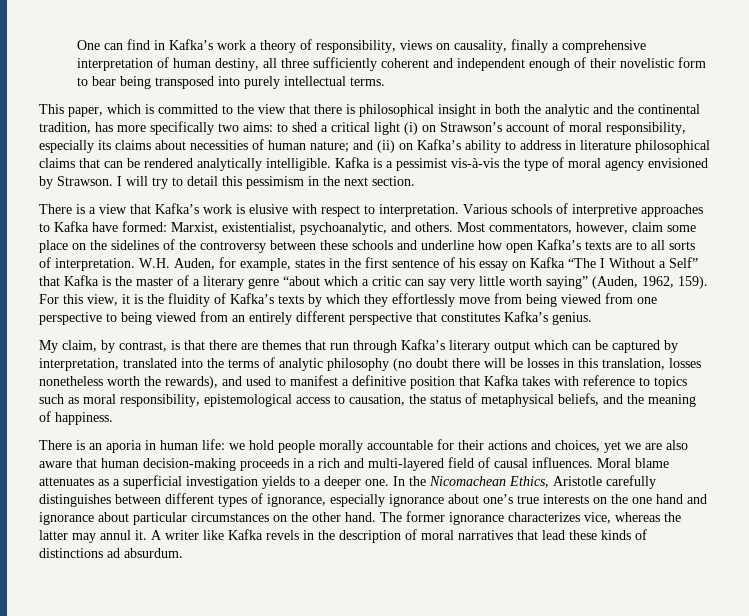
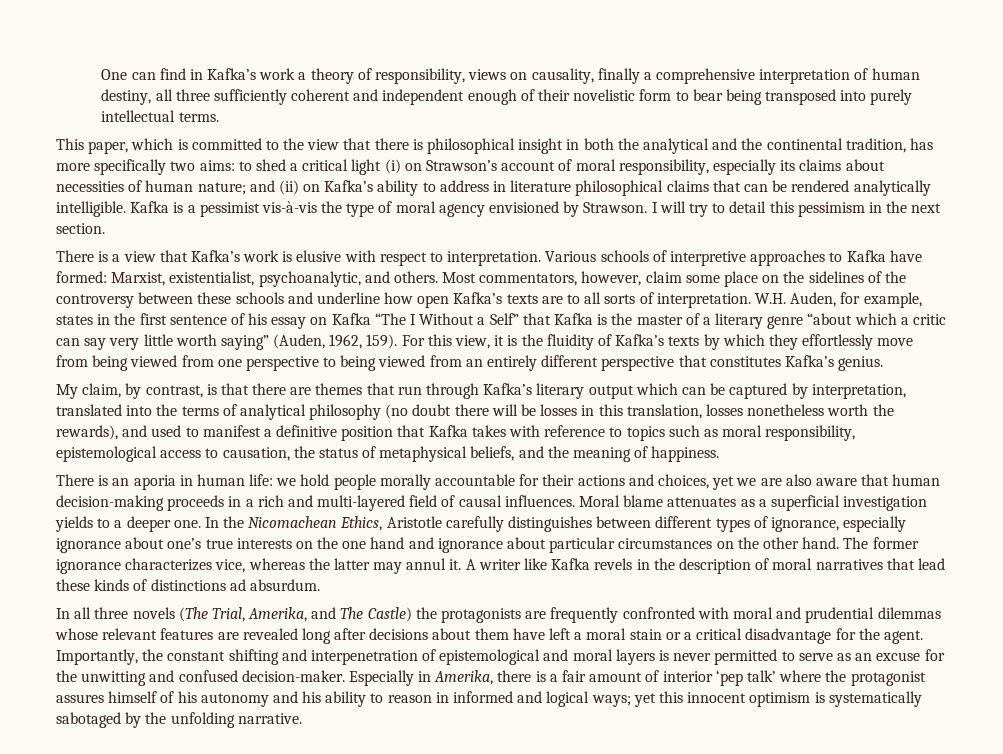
- This paper, which is committed to the view that there is philosophical insight in both the analytic and the continental tradition, has more specifically two aims:
+ This paper, which is committed to the view that there is philosophical insight in both the analytical and the continental tradition, has more specifically two aims:
- My claim, by contrast, is that there are themes that run through Kafka’s literary output which can be captured by interpretation, translated into the terms of analytic philosophy (no doubt there will be losses in this translation, losses nonetheless worth the rewards), and used to manifest a definitive position that Kafka takes with reference to topics such as moral responsibility, epistemological access to causation, the status of metaphysical beliefs, and the meaning of happiness.
+ My claim, by contrast, is that there are themes that run through Kafka’s literary output which can be captured by interpretation, translated into the terms of analytical philosophy (no doubt there will be losses in this translation, losses nonetheless worth the rewards), and used to manifest a definitive position that Kafka takes with reference to topics such as moral responsibility, epistemological access to causation, the status of metaphysical beliefs, and the meaning of happiness.
+ In all three novels (The Trial, Amerika, and The Castle) the protagonists are frequently confronted with moral and prudential dilemmas whose relevant features are revealed long after decisions about them have left a moral stain or a critical disadvantage for the agent. Importantly, the constant shifting and interpenetration of epistemological and moral layers is never permitted to serve as an excuse for the unwitting and confused decision-maker. Especially in Amerika, there is a fair amount of interior ‘pep talk’ where the protagonist assures himself of his autonomy and his ability to reason in informed and logical ways; yet this innocent optimism is systematically sabotaged by the unfolding narrative.

